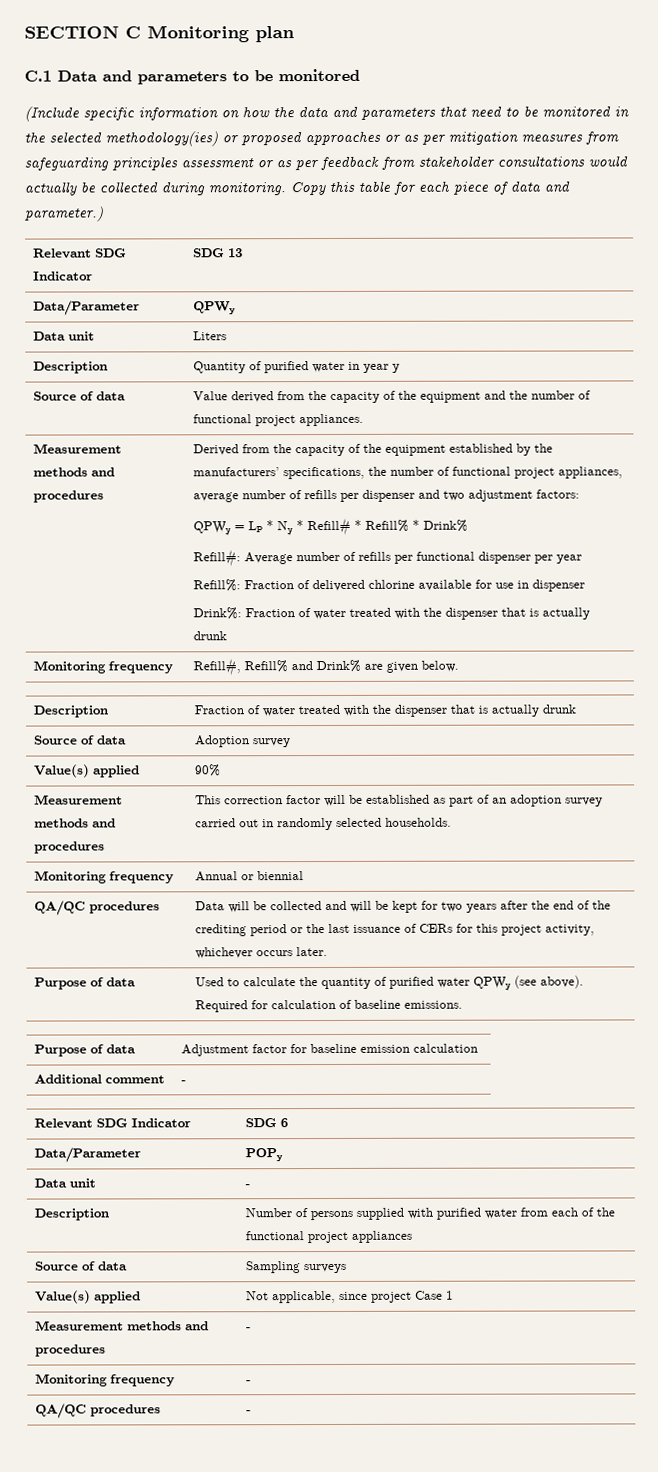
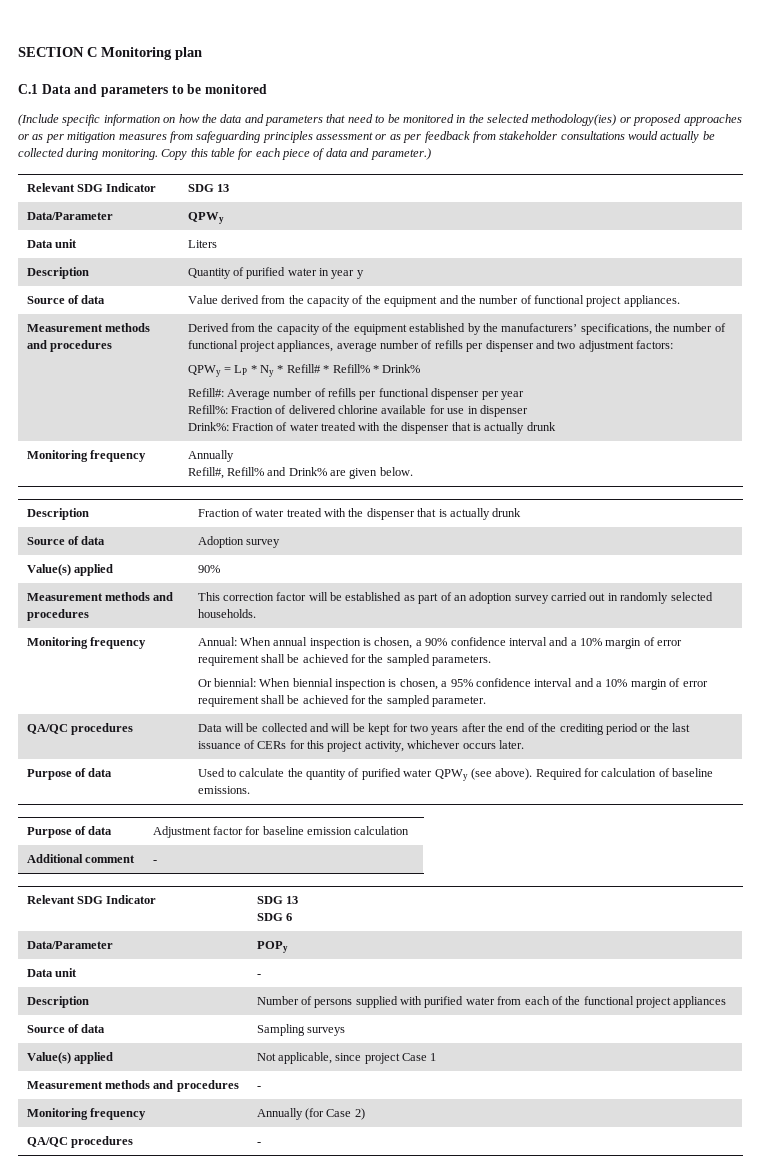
  Drink%: Fraction of water treated with the dispenser that is actually drunk
- Monitoring frequency | Refill#, Refill% and Drink% are given below.
+ Monitoring frequency | Annually
+ Refill#, Refill% and Drink% are given below.
- Annual or biennial
+ Annual: When annual inspection is chosen, a 90% confidence interval and a 10% margin of error requirement shall be achieved for the sampled parameters.
+ Or biennial: When biennial inspection is chosen, a 95% confidence interval and a 10% margin of error requirement shall be achieved for the sampled parameter.
  Additional comment | -
- Relevant SDG Indicator | SDG 6
+ Relevant SDG Indicator | SDG 13
+ SDG 6
- Monitoring frequency | -
+ Monitoring frequency | Annually (for Case 2)

